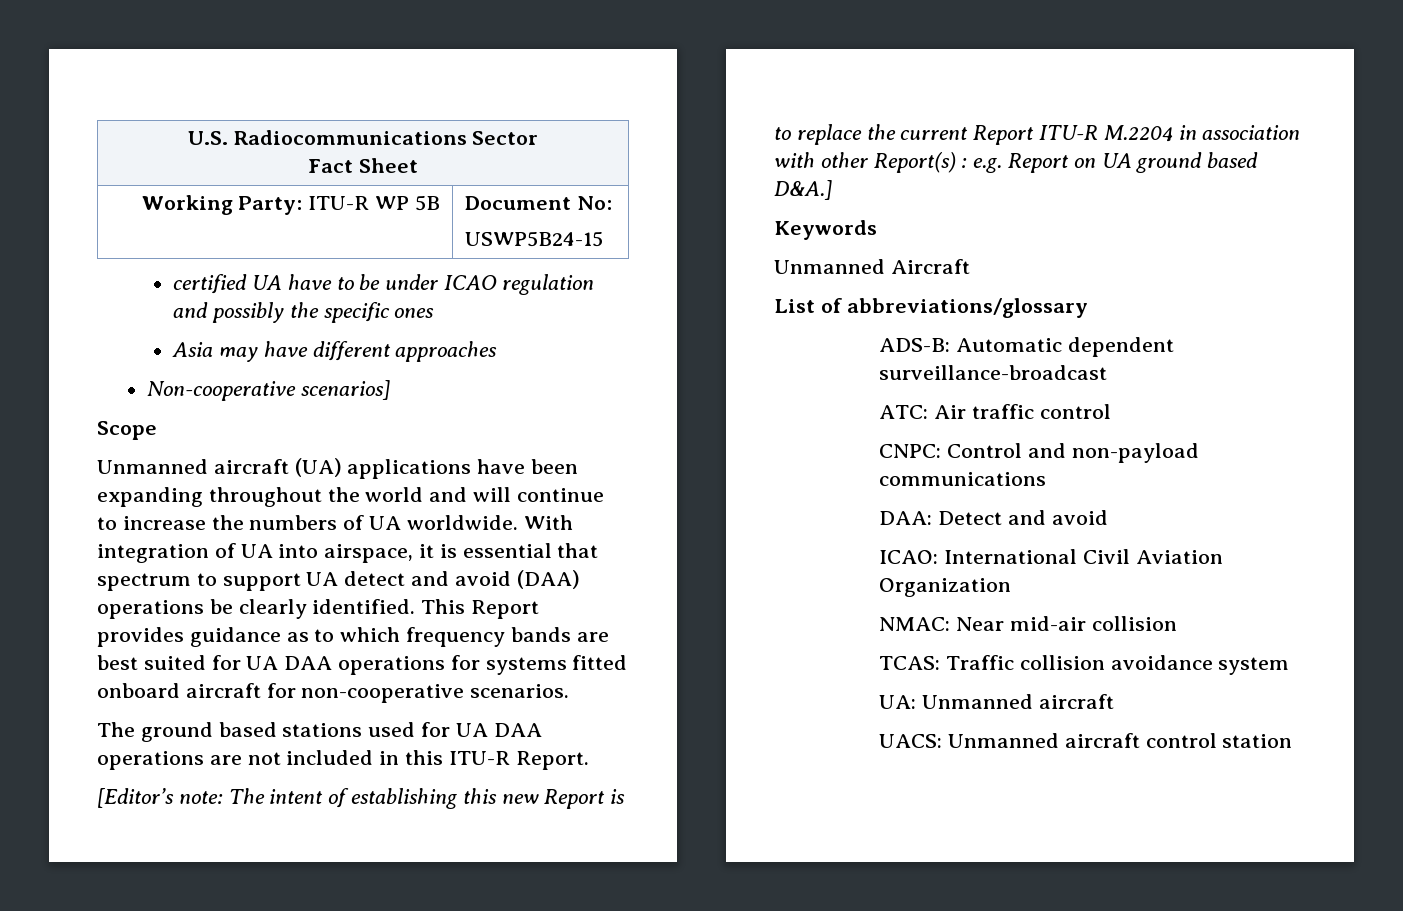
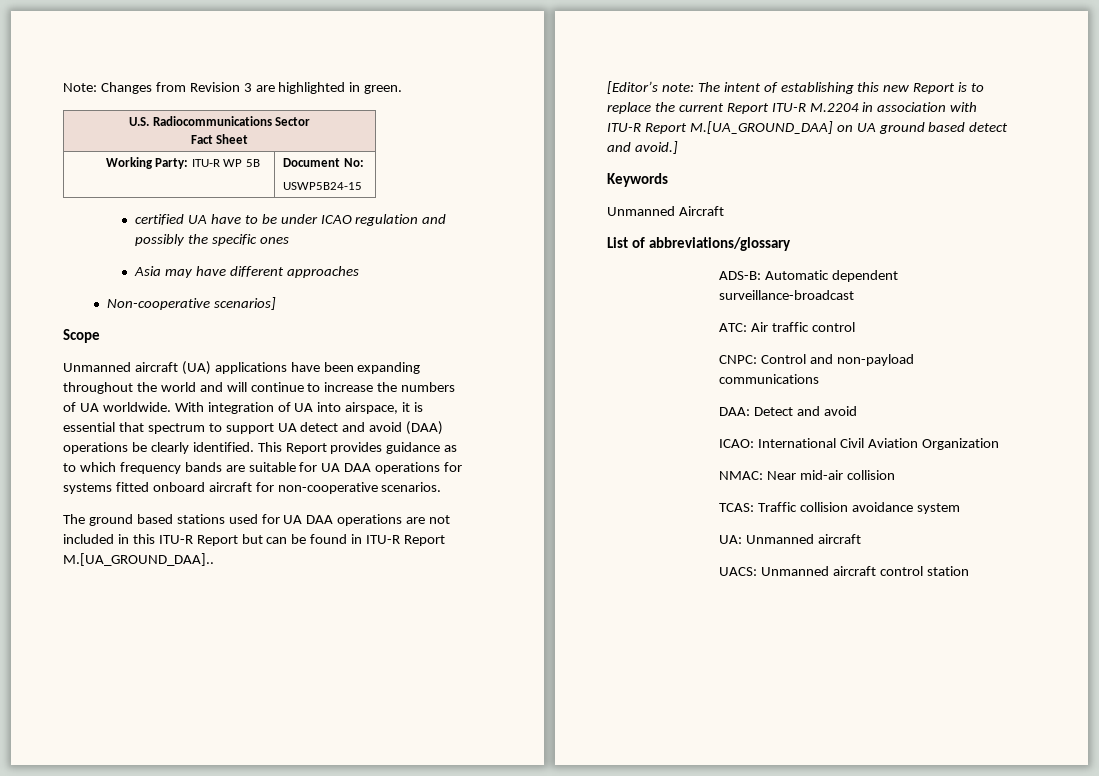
+ Note: Changes from Revision 3 are highlighted in green.
- This Report provides guidance as to which frequency bands are best suited for UA DAA operations for systems fitted onboard aircraft for non-cooperative scenarios.
+ This Report provides guidance as to which frequency bands are suitable for UA DAA operations for systems fitted onboard aircraft for non-cooperative scenarios.
- The ground based stations used for UA DAA operations are not included in this ITU-R Report.
+ The ground based stations used for UA DAA operations are not included in this ITU-R Report but can be found in ITU-R Report M.[UA_GROUND_DAA]..
- [Editor’s note: The intent of establishing this new Report is to replace the current Report ITU-R M.2204 in association with other Report(s) : e.g. Report on UA ground based D&A.]
+ [Editor’s note: The intent of establishing this new Report is to replace the current Report ITU-R M.2204 in association with ITU-R Report M.[UA_GROUND_DAA] on UA ground based detect and avoid.]

